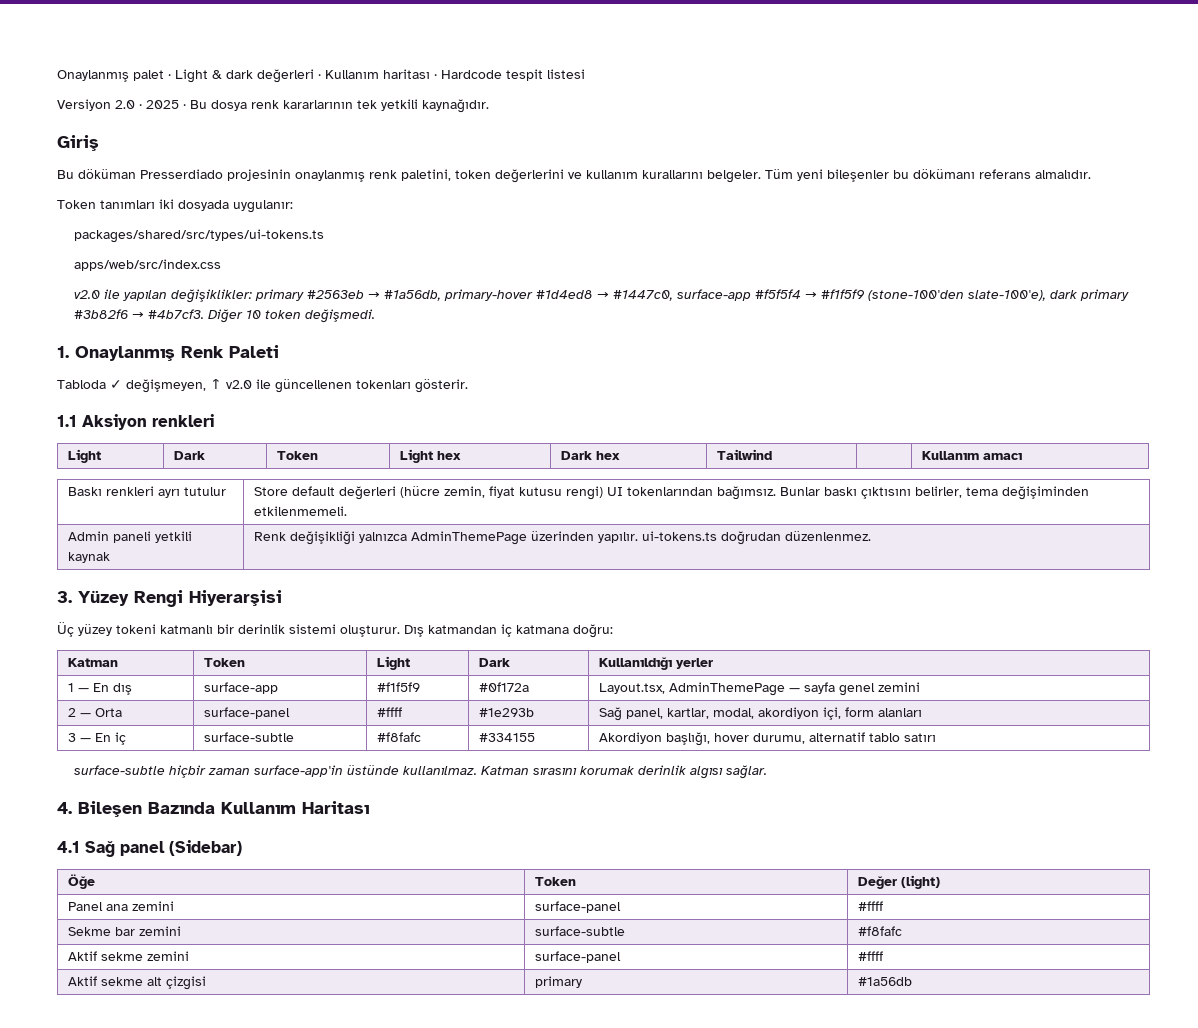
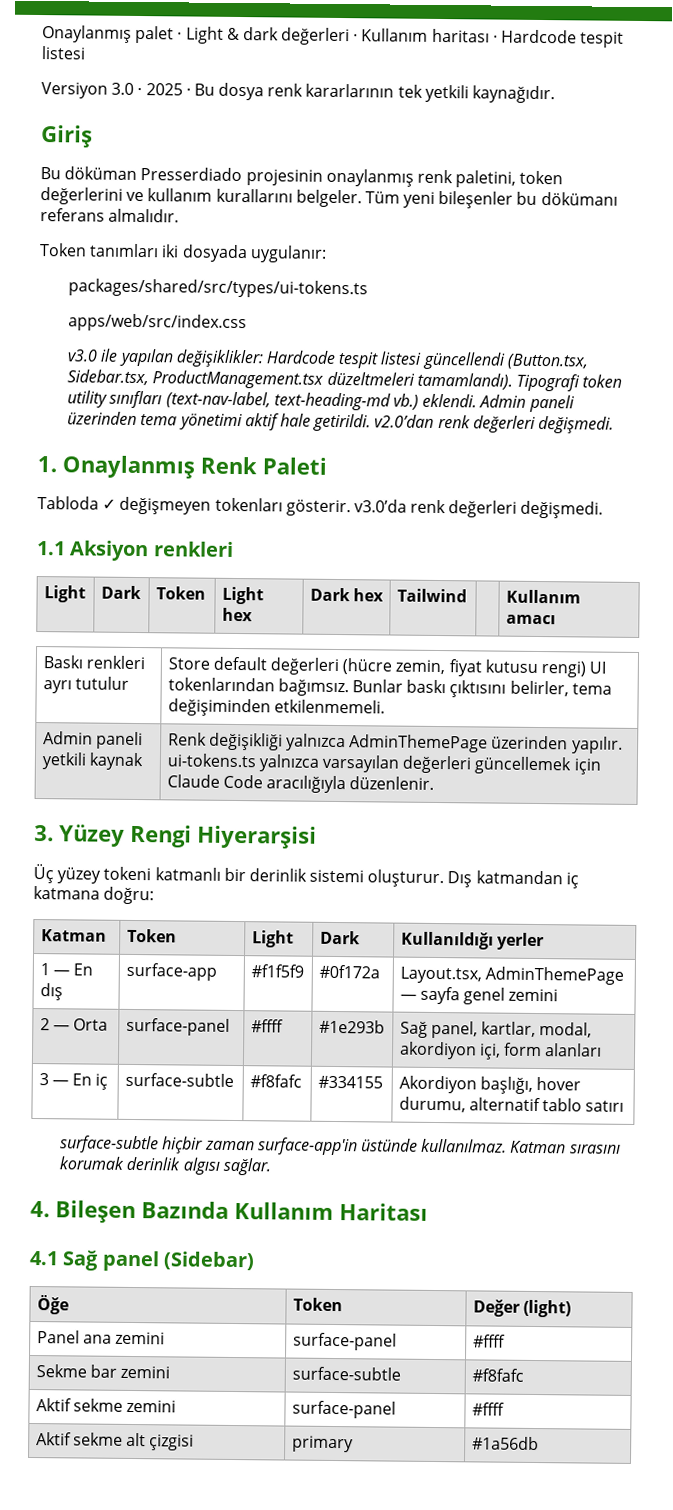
- Versiyon 2.0 · 2025 · Bu dosya renk kararlarının tek yetkili kaynağıdır.
+ Versiyon 3.0 · 2025 · Bu dosya renk kararlarının tek yetkili kaynağıdır.
- v2.0 ile yapılan değişiklikler: primary #2563eb → #1a56db, primary-hover #1d4ed8 → #1447c0, surface-app #f5f5f4 → #f1f5f9 (stone-100'den slate-100'e), dark primary #3b82f6 → #4b7cf3. Diğer 10 token değişmedi.
+ v3.0 ile yapılan değişiklikler: Hardcode tespit listesi güncellendi (Button.tsx, Sidebar.tsx, ProductManagement.tsx düzeltmeleri tamamlandı). Tipografi token utility sınıfları (text-nav-label, text-heading-md vb.) eklendi. Admin paneli üzerinden tema yönetimi aktif hale getirildi. v2.0’dan renk değerleri değişmedi.
- Tabloda ✓ değişmeyen, ↑ v2.0 ile güncellenen tokenları gösterir.
+ Tabloda ✓ değişmeyen tokenları gösterir. v3.0’da renk değerleri değişmedi.
- Admin paneli yetkili kaynak | Renk değişikliği yalnızca AdminThemePage üzerinden yapılır. ui-tokens.ts doğrudan düzenlenmez.
+ Admin paneli yetkili kaynak | Renk değişikliği yalnızca AdminThemePage üzerinden yapılır. ui-tokens.ts yalnızca varsayılan değerleri güncellemek için Claude Code aracılığıyla düzenlenir.

